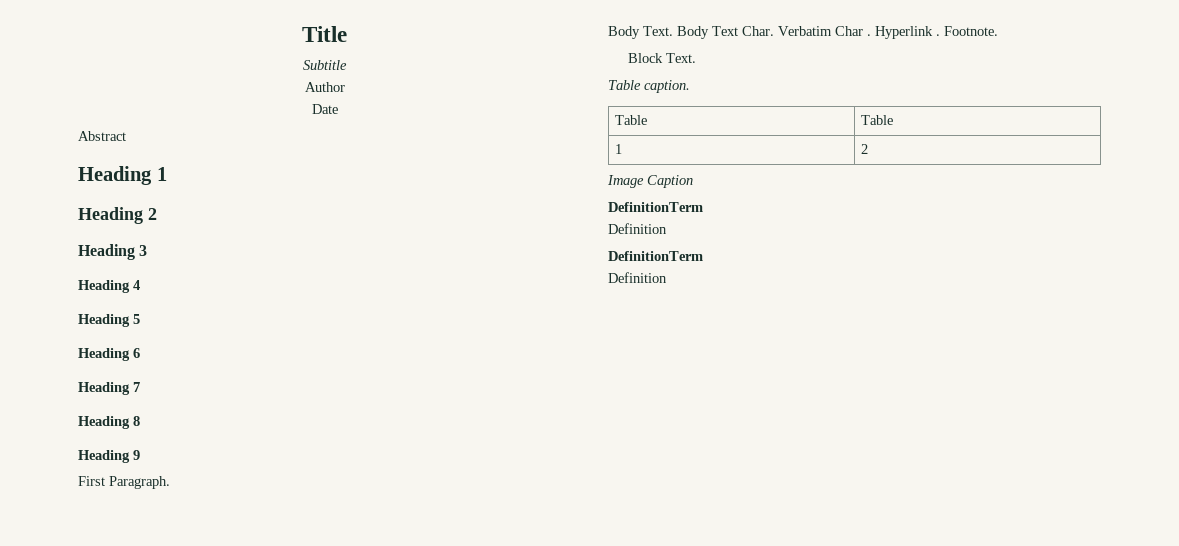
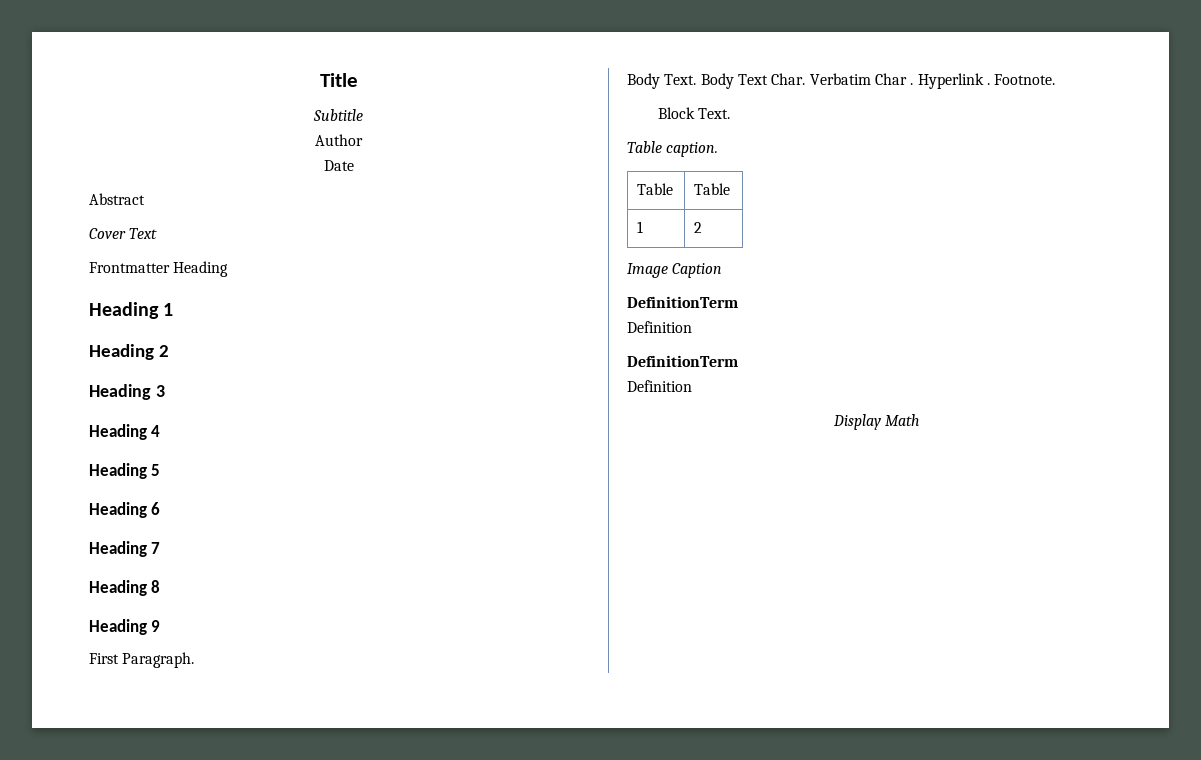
+ Cover Text
+ Frontmatter Heading
+ Display Math

